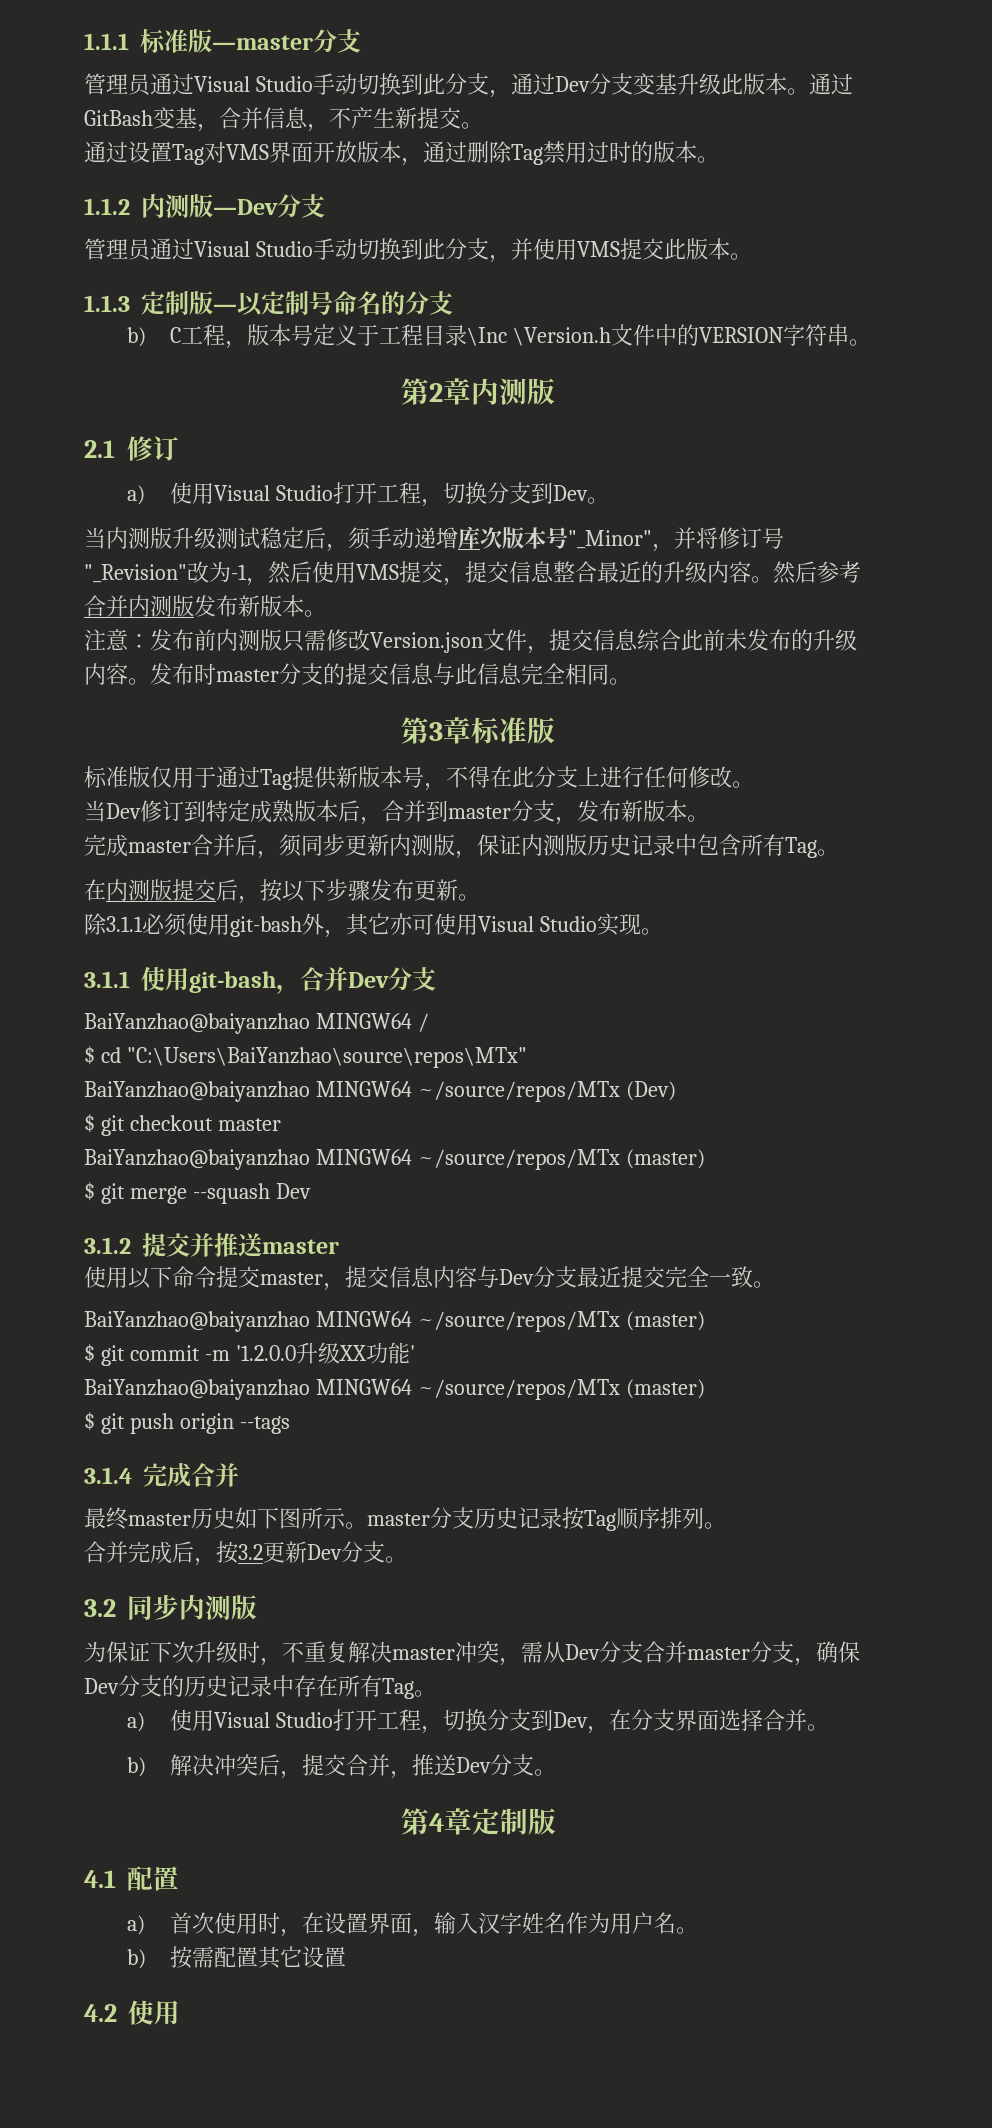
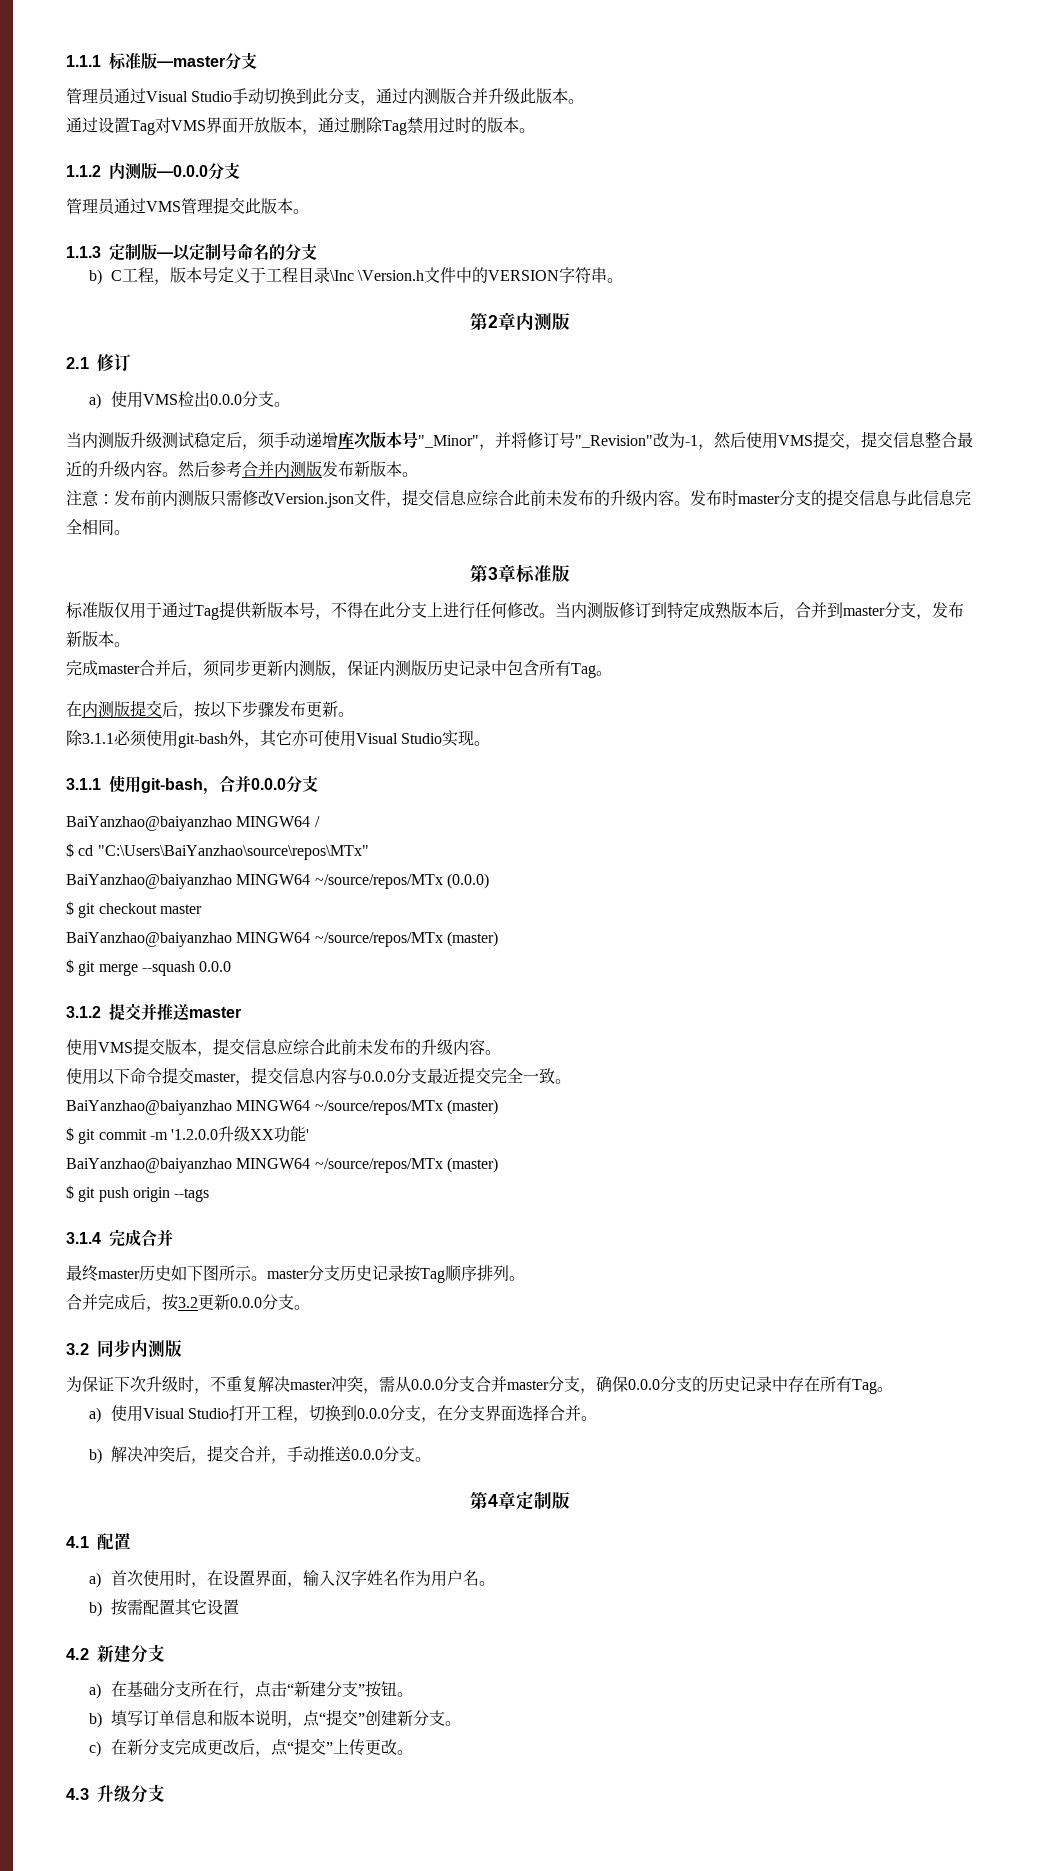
- 管理员通过Visual Studio手动切换到此分支，通过Dev分支变基升级此版本。通过GitBash变基，合并信息，不产生新提交。
+ 管理员通过Visual Studio手动切换到此分支，通过内测版合并升级此版本。
- 1.1.2内测版—Dev分支
- 管理员通过Visual Studio手动切换到此分支，并使用VMS提交此版本。
+ 1.1.2内测版—0.0.0分支
+ 管理员通过VMS管理提交此版本。
- a)使用Visual Studio打开工程，切换分支到Dev。
+ a)使用VMS检出0.0.0分支。
- 注意：发布前内测版只需修改Version.json文件，提交信息综合此前未发布的升级内容。
+ 注意：发布前内测版只需修改Version.json文件，提交信息应综合此前未发布的升级内容。
- 标准版仅用于通过Tag提供新版本号，不得在此分支上进行任何修改。
- 当Dev修订到特定成熟版本后，合并到master分支，发布新版本。
+ 标准版仅用于通过Tag提供新版本号，不得在此分支上进行任何修改。当内测版修订到特定成熟版本后，合并到master分支，发布新版本。
- 3.1.1使用git-bash，合并Dev分支
+ 3.1.1使用git-bash，合并0.0.0分支
- BaiYanzhao@baiyanzhao MINGW64 ~/source/repos/MTx (Dev)
+ BaiYanzhao@baiyanzhao MINGW64 ~/source/repos/MTx (0.0.0)
- $ git merge --squash Dev
+ $ git merge --squash 0.0.0
+ 使用VMS提交版本，提交信息应综合此前未发布的升级内容。
- 使用以下命令提交master，提交信息内容与Dev分支最近提交完全一致。
+ 使用以下命令提交master，提交信息内容与0.0.0分支最近提交完全一致。
- 合并完成后，按3.2更新Dev分支。
+ 合并完成后，按3.2更新0.0.0分支。
- 为保证下次升级时，不重复解决master冲突，需从Dev分支合并master分支，确保Dev分支的历史记录中存在所有Tag。
+ 为保证下次升级时，不重复解决master冲突，需从0.0.0分支合并master分支，确保0.0.0分支的历史记录中存在所有Tag。
- a)使用Visual Studio打开工程，切换分支到Dev，在分支界面选择合并。
+ a)使用Visual Studio打开工程，切换到0.0.0分支，在分支界面选择合并。
- b)解决冲突后，提交合并，推送Dev分支。
+ b)解决冲突后，提交合并，手动推送0.0.0分支。
- 4.2使用
+ 4.2新建分支
+ a)在基础分支所在行，点击“新建分支”按钮。
+ b)填写订单信息和版本说明，点“提交”创建新分支。
+ c)在新分支完成更改后，点“提交”上传更改。
+ 4.3升级分支

